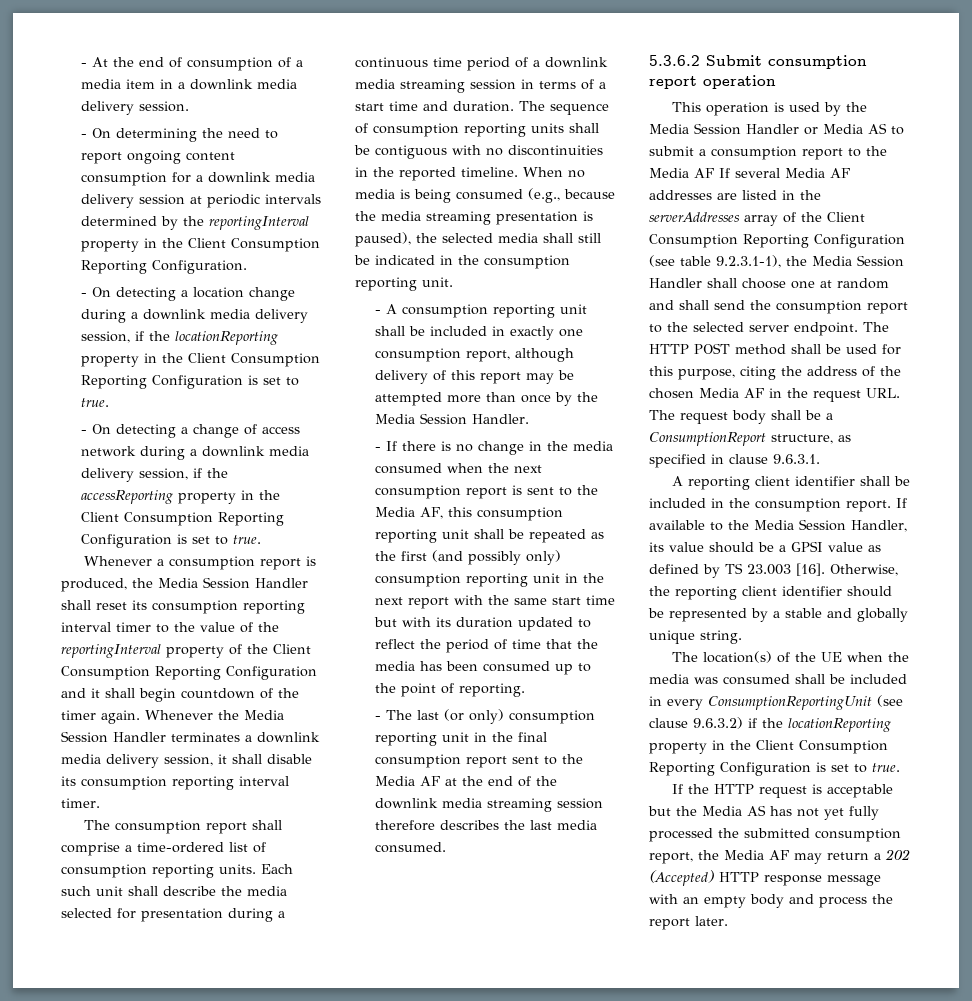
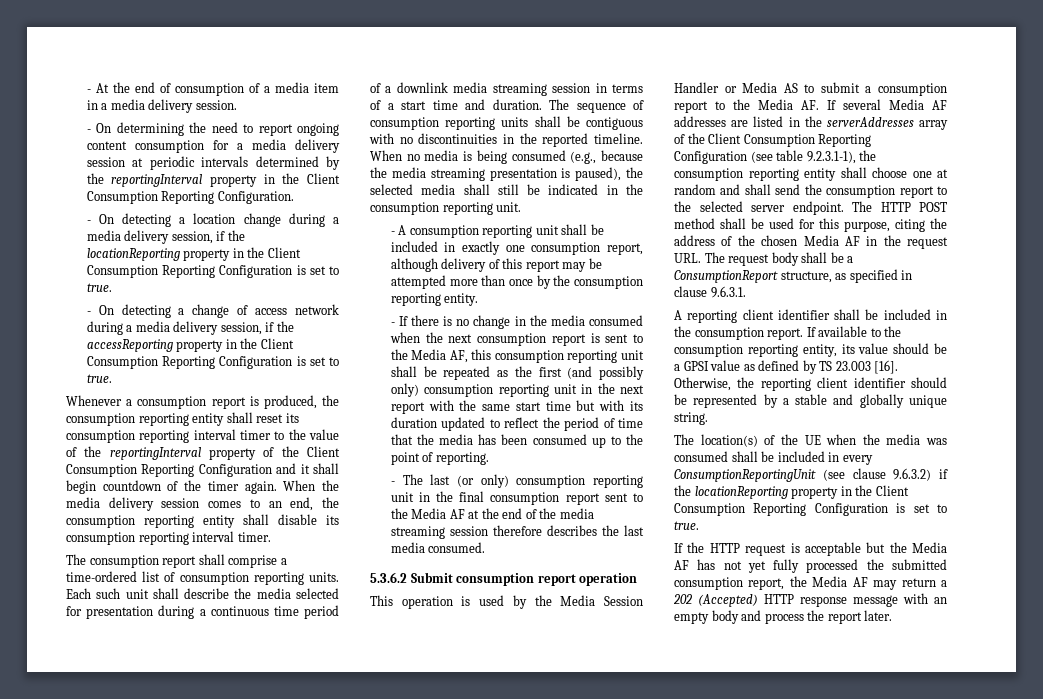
- - At the end of consumption of a media item in a downlink media delivery session.
+ - At the end of consumption of a media item in a media delivery session.
- - On determining the need to report ongoing content consumption for a downlink media delivery session at periodic intervals determined by the reportingInterval property in the Client Consumption Reporting Configuration.
+ - On determining the need to report ongoing content consumption for a media delivery session at periodic intervals determined by the reportingInterval property in the Client Consumption Reporting Configuration.
- - On detecting a location change during a downlink media delivery session, if the locationReporting property in the Client Consumption Reporting Configuration is set to true.
+ - On detecting a location change during a media delivery session, if the locationReporting property in the Client Consumption Reporting Configuration is set to true.
- - On detecting a change of access network during a downlink media delivery session, if the accessReporting property in the Client Consumption Reporting Configuration is set to true.
+ - On detecting a change of access network during a media delivery session, if the accessReporting property in the Client Consumption Reporting Configuration is set to true.
- Whenever a consumption report is produced, the Media Session Handler shall reset its consumption reporting interval timer to the value of the reportingInterval property of the Client Consumption Reporting Configuration and it shall begin countdown of the timer again.
+ Whenever a consumption report is produced, the consumption reporting entity shall reset its consumption reporting interval timer to the value of the reportingInterval property of the Client Consumption Reporting Configuration and it shall begin countdown of the timer again.
- Whenever the Media Session Handler terminates a downlink media delivery session, it shall disable its consumption reporting interval timer.
+ When the media delivery session comes to an end, the consumption reporting entity shall disable its consumption reporting interval timer.
- - A consumption reporting unit shall be included in exactly one consumption report, although delivery of this report may be attempted more than once by the Media Session Handler.
+ - A consumption reporting unit shall be included in exactly one consumption report, although delivery of this report may be attempted more than once by the consumption reporting entity.
- - The last (or only) consumption reporting unit in the final consumption report sent to the Media AF at the end of the downlink media streaming session therefore describes the last media consumed.
+ - The last (or only) consumption reporting unit in the final consumption report sent to the Media AF at the end of the media streaming session therefore describes the last media consumed.
- This operation is used by the Media Session Handler or Media AS to submit a consumption report to the Media AF If several Media AF addresses are listed in the serverAddresses array of the Client Consumption Reporting Configuration (see table 9.2.3.1-1), the Media Session Handler shall choose one at random and shall send the consumption report to the selected server endpoint.
+ This operation is used by the Media Session Handler or Media AS to submit a consumption report to the Media AF. If several Media AF addresses are listed in the serverAddresses array of the Client Consumption Reporting Configuration (see table 9.2.3.1-1), the consumption reporting entity shall choose one at random and shall send the consumption report to the selected server endpoint.
- If available to the Media Session Handler, its value should be a GPSI value as defined by TS 23.003 [16].
+ If available to the consumption reporting entity, its value should be a GPSI value as defined by TS 23.003 [16].
- If the HTTP request is acceptable but the Media AS has not yet fully processed the submitted consumption report, the Media AF may return a 202 (Accepted) HTTP response message with an empty body and process the report later.
+ If the HTTP request is acceptable but the Media AF has not yet fully processed the submitted consumption report, the Media AF may return a 202 (Accepted) HTTP response message with an empty body and process the report later.

